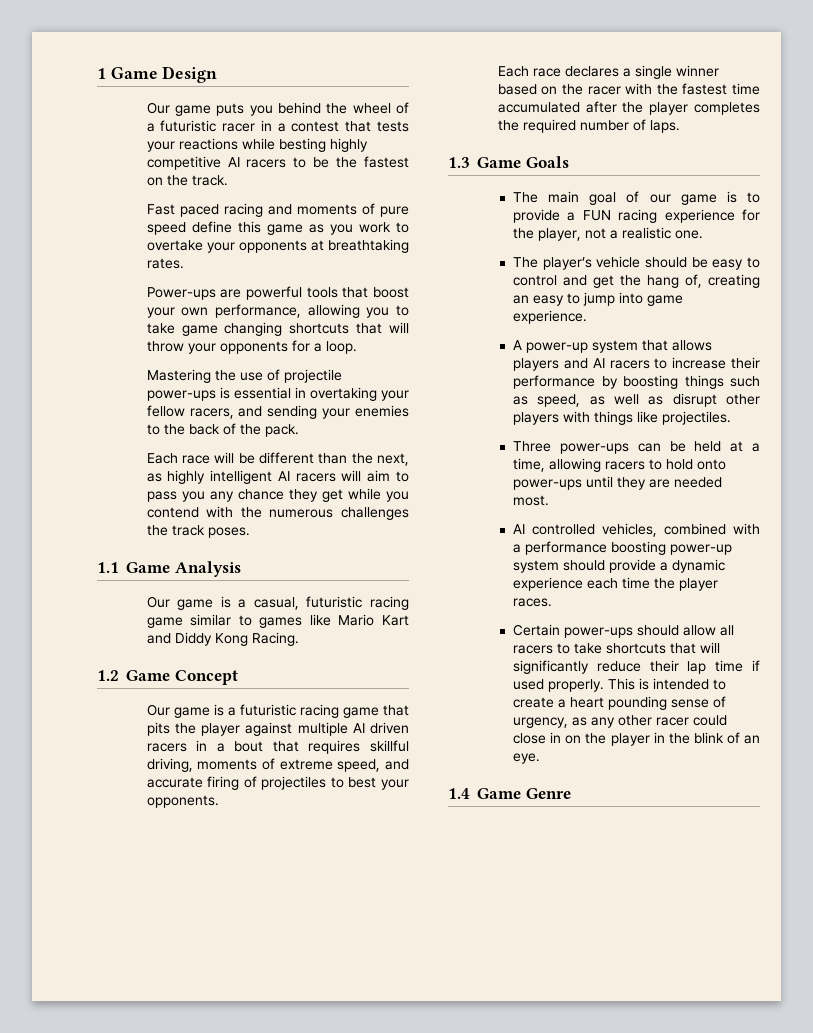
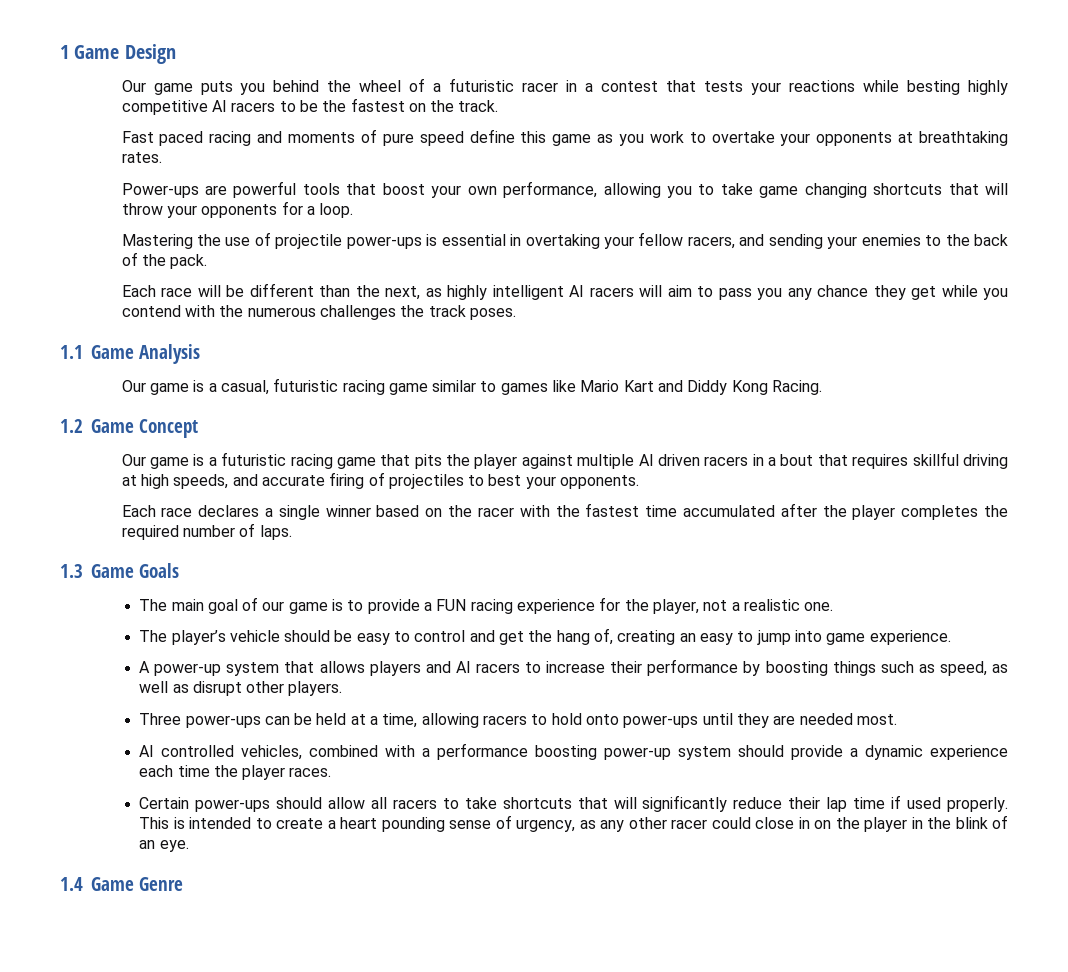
- Our game is a futuristic racing game that pits the player against multiple AI driven racers in a bout that requires skillful driving, moments of extreme speed, and accurate firing of projectiles to best your opponents.
+ Our game is a futuristic racing game that pits the player against multiple AI driven racers in a bout that requires skillful driving at high speeds, and accurate firing of projectiles to best your opponents.
- A power-up system that allows players and AI racers to increase their performance by boosting things such as speed, as well as disrupt other players with things like projectiles.
+ A power-up system that allows players and AI racers to increase their performance by boosting things such as speed, as well as disrupt other players.

